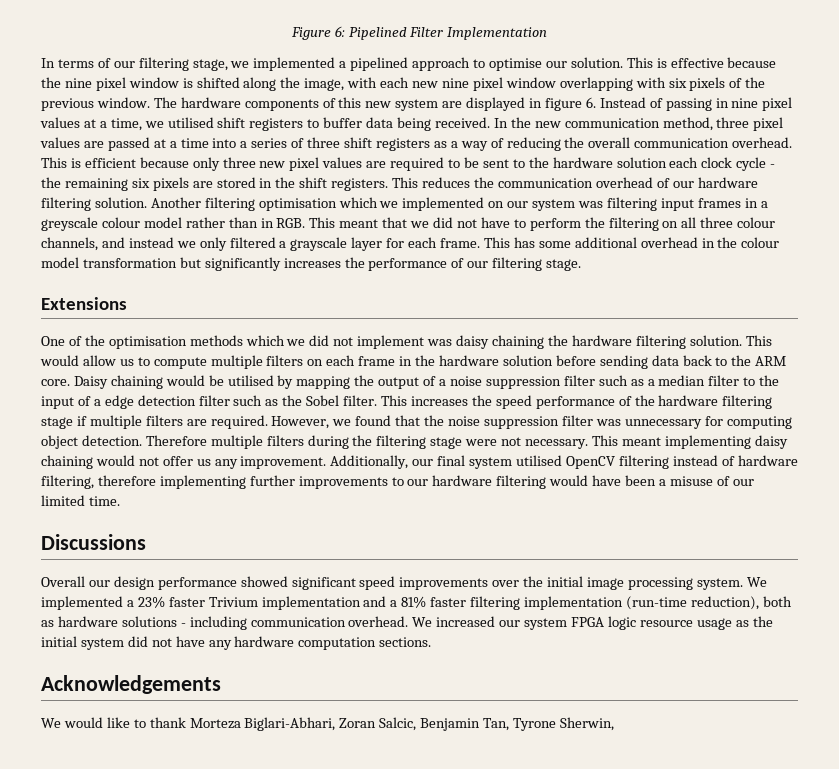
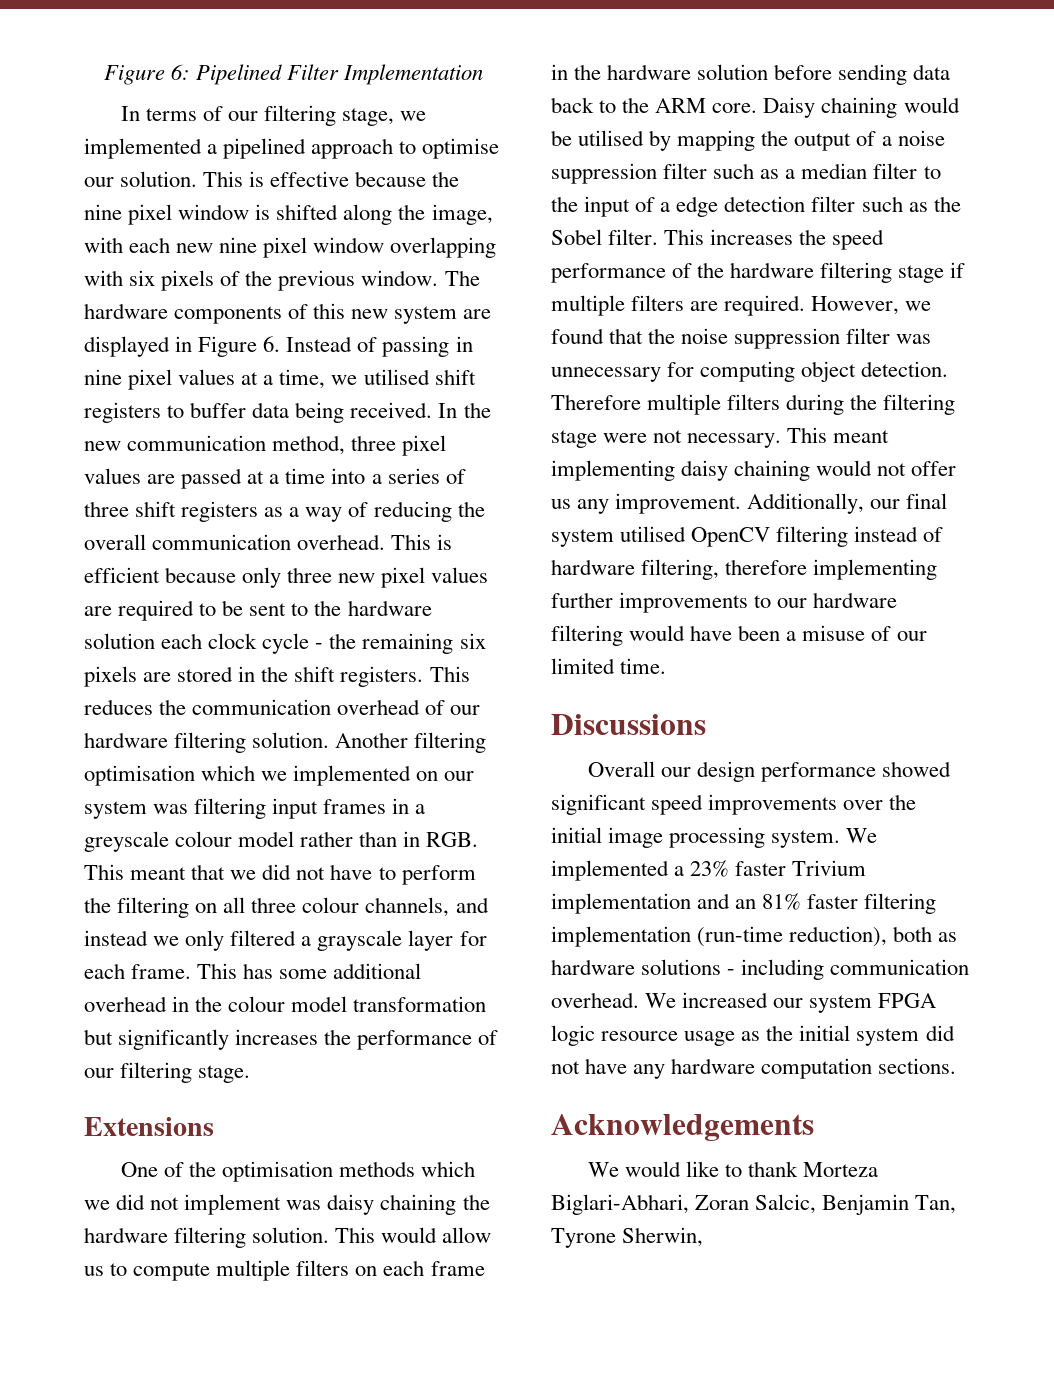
- The hardware components of this new system are displayed in figure 6. Instead of passing in nine pixel values at a time, we utilised shift registers to buffer data being received.
+ The hardware components of this new system are displayed in Figure 6. Instead of passing in nine pixel values at a time, we utilised shift registers to buffer data being received.
- We implemented a 23% faster Trivium implementation and a 81% faster filtering implementation (run-time reduction), both as hardware solutions - including communication overhead.
+ We implemented a 23% faster Trivium implementation and an 81% faster filtering implementation (run-time reduction), both as hardware solutions - including communication overhead.

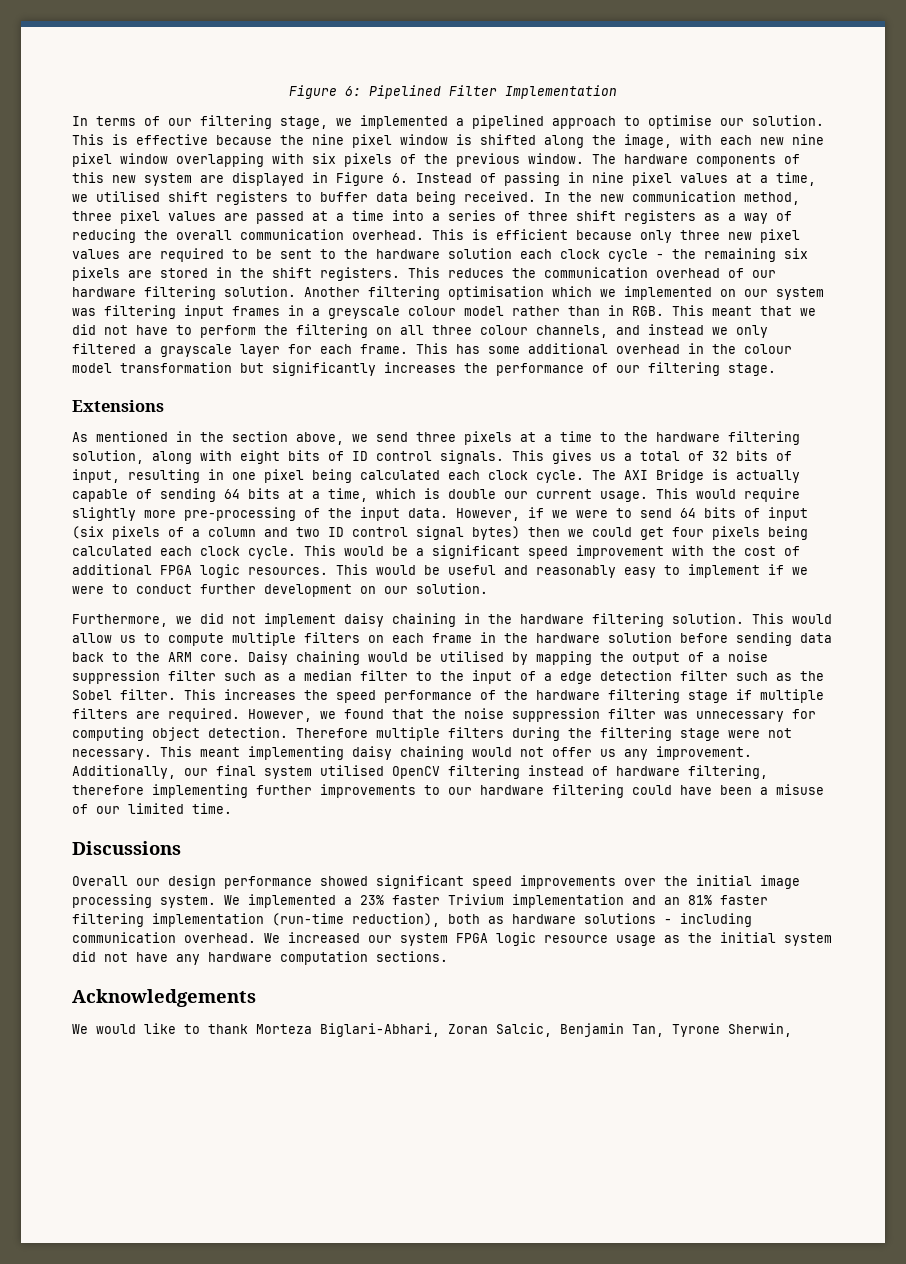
- One of the optimisation methods which we did not implement was daisy chaining the hardware filtering solution.
+ As mentioned in the section above, we send three pixels at a time to the hardware filtering solution, along with eight bits of ID control signals. This gives us a total of 32 bits of input, resulting in one pixel being calculated each clock cycle. The AXI Bridge is actually capable of sending 64 bits at a time, which is double our current usage. This would require slightly more pre-processing of the input data. However, if we were to send 64 bits of input (six pixels of a column and two ID control signal bytes) then we could get four pixels being calculated each clock cycle. This would be a significant speed improvement with the cost of additional FPGA logic resources. This would be useful and reasonably easy to implement if we were to conduct further development on our solution.
+ Furthermore, we did not implement daisy chaining in the hardware filtering solution.
- Additionally, our final system utilised OpenCV filtering instead of hardware filtering, therefore implementing further improvements to our hardware filtering would have been a misuse of our limited time.
+ Additionally, our final system utilised OpenCV filtering instead of hardware filtering, therefore implementing further improvements to our hardware filtering could have been a misuse of our limited time.

